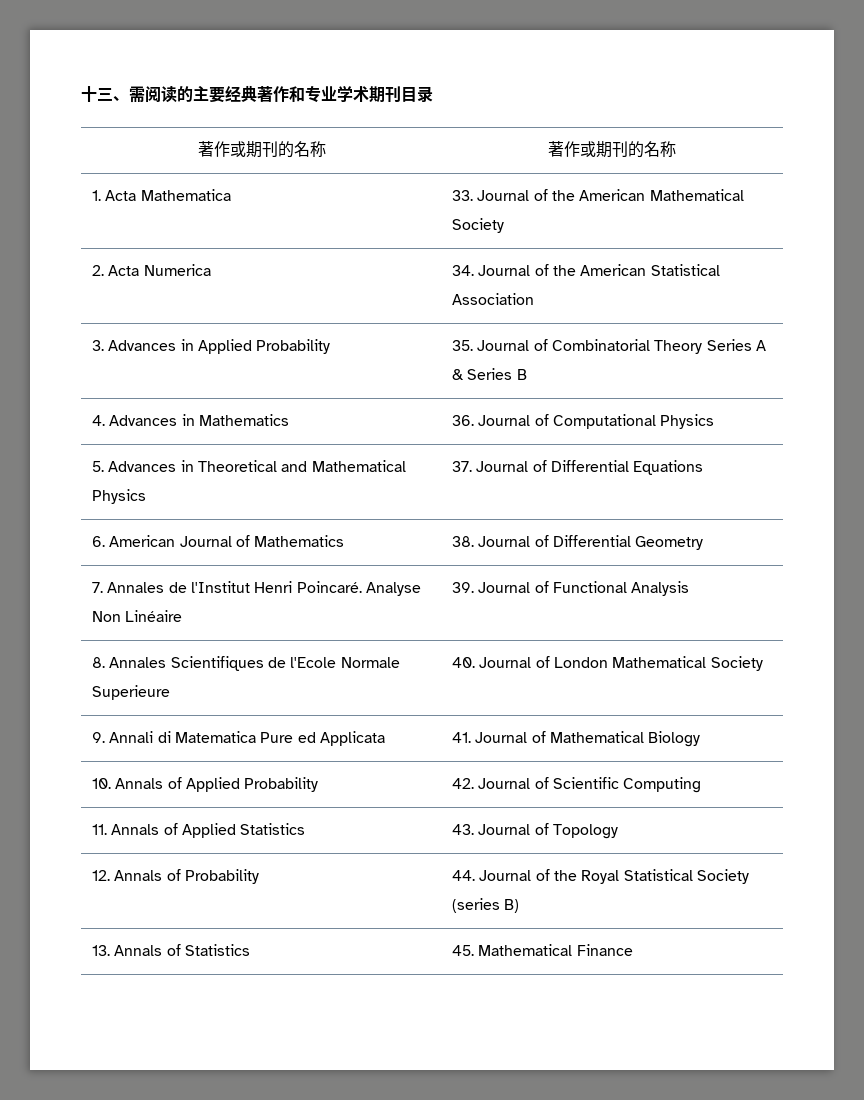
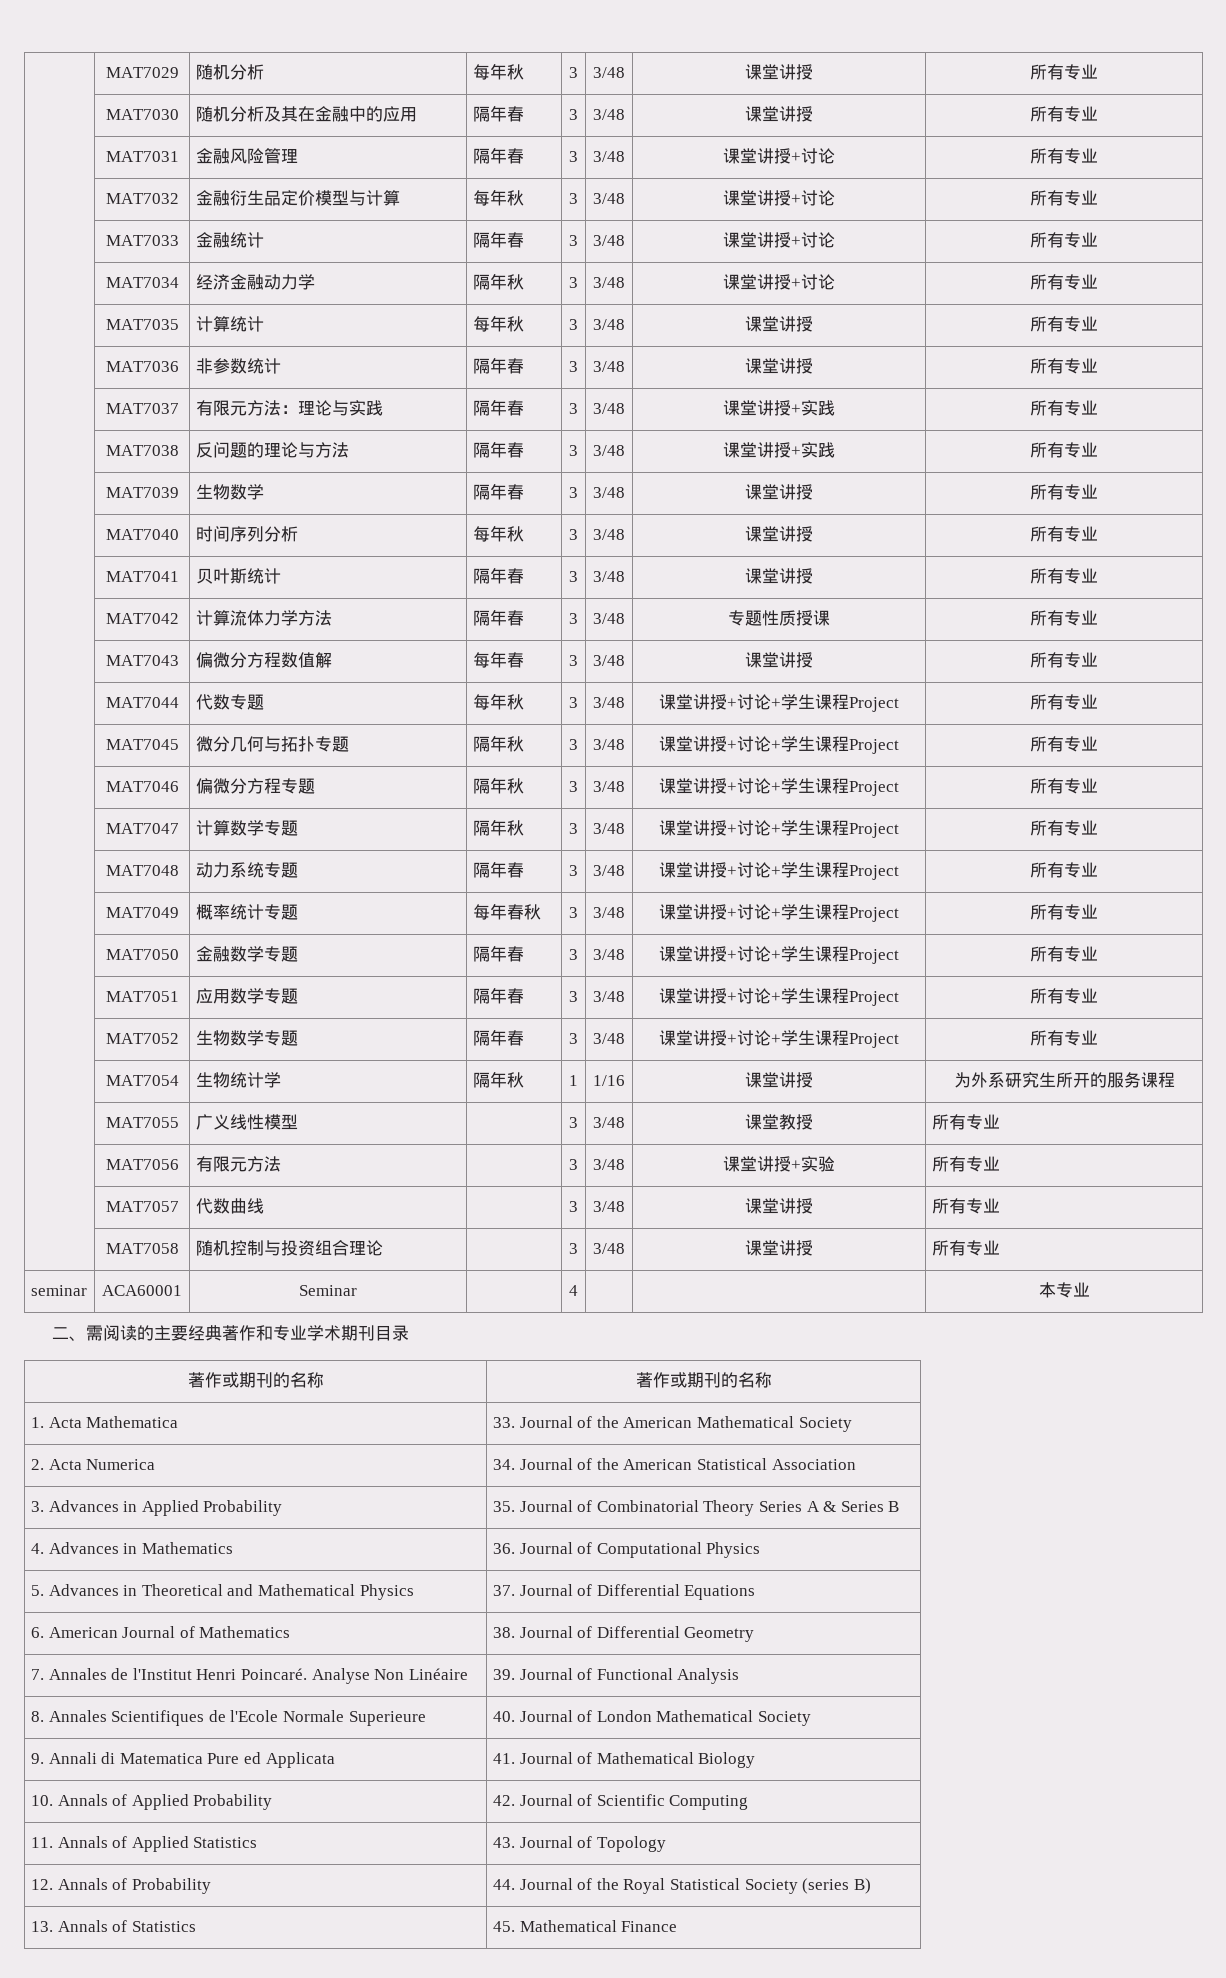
- 十三、需阅读的主要经典著作和专业学术期刊目录
+ | MAT7029 | 随机分析 | 每年秋 | 3 | 3/48 | 课堂讲授 | 所有专业
+ | MAT7030 | 随机分析及其在金融中的应用 | 隔年春 | 3 | 3/48 | 课堂讲授 | 所有专业
+ | MAT7031 | 金融风险管理 | 隔年春 | 3 | 3/48 | 课堂讲授+讨论 | 所有专业
+ | MAT7032 | 金融衍生品定价模型与计算 | 每年秋 | 3 | 3/48 | 课堂讲授+讨论 | 所有专业
+ | MAT7033 | 金融统计 | 隔年春 | 3 | 3/48 | 课堂讲授+讨论 | 所有专业
+ | MAT7034 | 经济金融动力学 | 隔年秋 | 3 | 3/48 | 课堂讲授+讨论 | 所有专业
+ | MAT7035 | 计算统计 | 每年秋 | 3 | 3/48 | 课堂讲授 | 所有专业
+ | MAT7036 | 非参数统计 | 隔年春 | 3 | 3/48 | 课堂讲授 | 所有专业
+ | MAT7037 | 有限元方法：理论与实践 | 隔年春 | 3 | 3/48 | 课堂讲授+实践 | 所有专业
+ | MAT7038 | 反问题的理论与方法 | 隔年春 | 3 | 3/48 | 课堂讲授+实践 | 所有专业
+ | MAT7039 | 生物数学 | 隔年春 | 3 | 3/48 | 课堂讲授 | 所有专业
+ | MAT7040 | 时间序列分析 | 每年秋 | 3 | 3/48 | 课堂讲授 | 所有专业
+ | MAT7041 | 贝叶斯统计 | 隔年春 | 3 | 3/48 | 课堂讲授 | 所有专业
+ | MAT7042 | 计算流体力学方法 | 隔年春 | 3 | 3/48 | 专题性质授课 | 所有专业
+ | MAT7043 | 偏微分方程数值解 | 每年春 | 3 | 3/48 | 课堂讲授 | 所有专业
+ | MAT7044 | 代数专题 | 每年秋 | 3 | 3/48 | 课堂讲授+讨论+学生课程Project | 所有专业
+ | MAT7045 | 微分几何与拓扑专题 | 隔年秋 | 3 | 3/48 | 课堂讲授+讨论+学生课程Project | 所有专业
+ | MAT7046 | 偏微分方程专题 | 隔年秋 | 3 | 3/48 | 课堂讲授+讨论+学生课程Project | 所有专业
+ | MAT7047 | 计算数学专题 | 隔年秋 | 3 | 3/48 | 课堂讲授+讨论+学生课程Project | 所有专业
+ | MAT7048 | 动力系统专题 | 隔年春 | 3 | 3/48 | 课堂讲授+讨论+学生课程Project | 所有专业
+ | MAT7049 | 概率统计专题 | 每年春秋 | 3 | 3/48 | 课堂讲授+讨论+学生课程Project | 所有专业
+ | MAT7050 | 金融数学专题 | 隔年春 | 3 | 3/48 | 课堂讲授+讨论+学生课程Project | 所有专业
+ | MAT7051 | 应用数学专题 | 隔年春 | 3 | 3/48 | 课堂讲授+讨论+学生课程Project | 所有专业
+ | MAT7052 | 生物数学专题 | 隔年春 | 3 | 3/48 | 课堂讲授+讨论+学生课程Project | 所有专业
+ | MAT7054 | 生物统计学 | 隔年秋 | 1 | 1/16 | 课堂讲授 | 为外系研究生所开的服务课程
+ | MAT7055 | 广义线性模型 | | 3 | 3/48 | 课堂教授 | 所有专业
+ | MAT7056 | 有限元方法 | | 3 | 3/48 | 课堂讲授+实验 | 所有专业
+ | MAT7057 | 代数曲线 | | 3 | 3/48 | 课堂讲授 | 所有专业
+ | MAT7058 | 随机控制与投资组合理论 | | 3 | 3/48 | 课堂讲授 | 所有专业
+ seminar | ACA60001 | Seminar | | 4 | | | 本专业
+ 二、需阅读的主要经典著作和专业学术期刊目录

